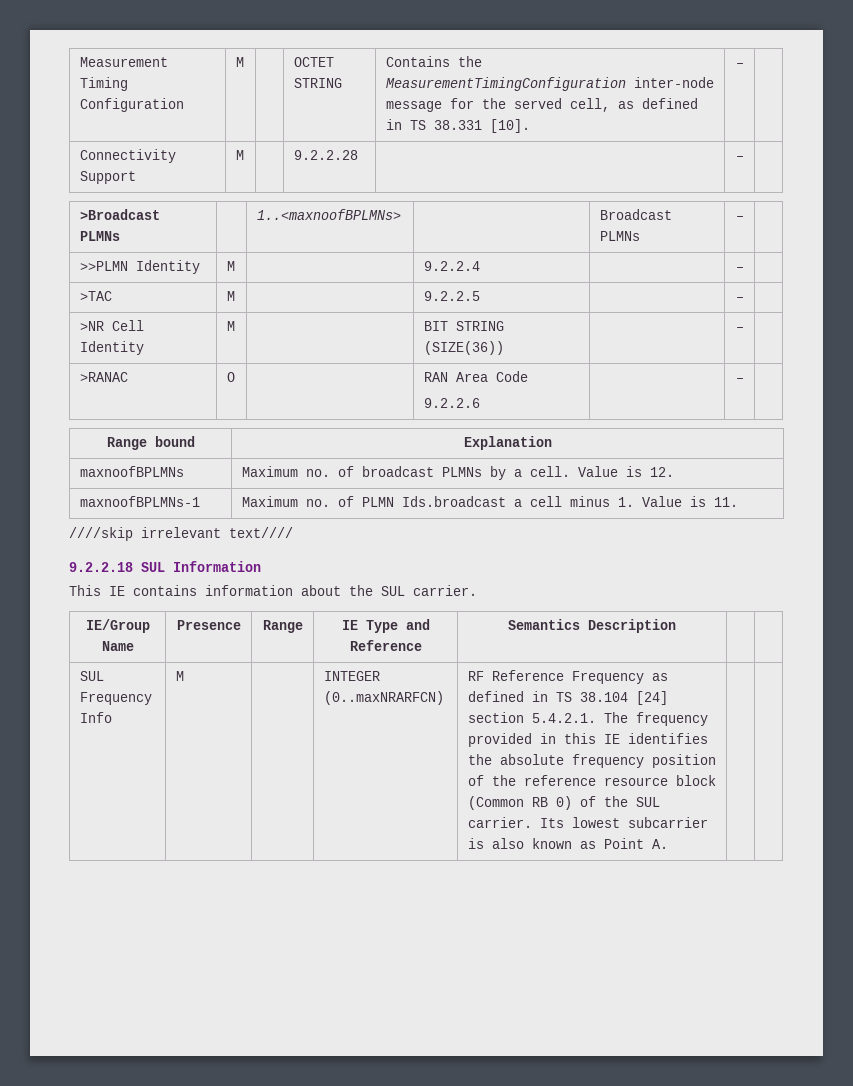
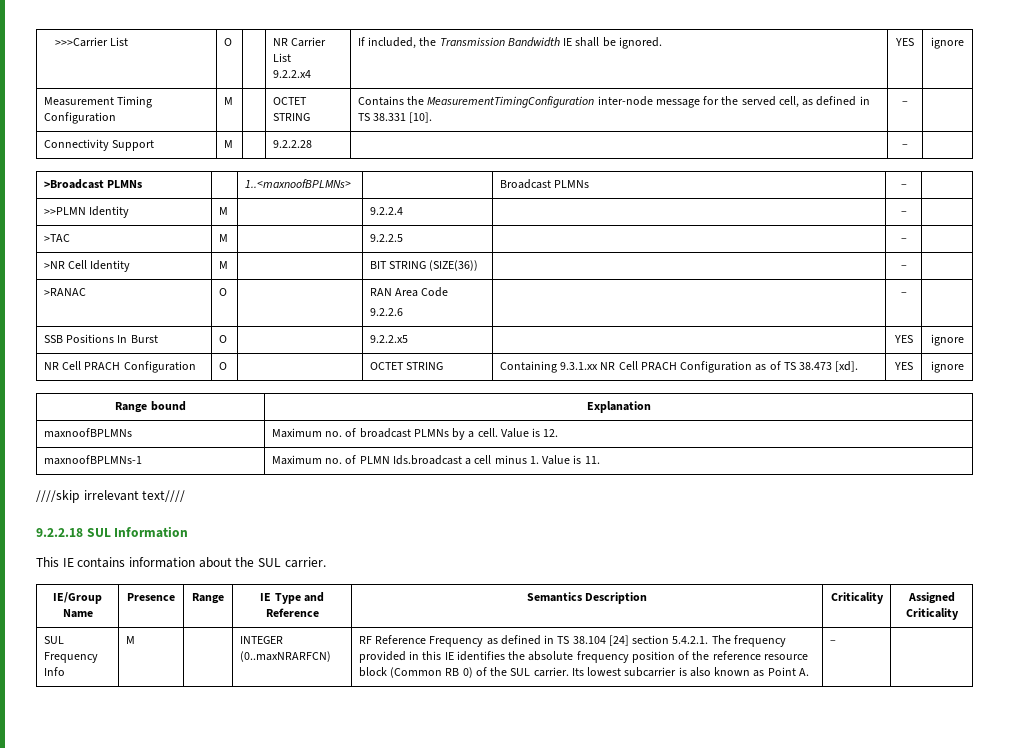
+ >>>Carrier List | O | | NR Carrier List
+ 9.2.2.x4 | If included, the Transmission Bandwidth IE shall be ignored. | YES | ignore
+ SSB Positions In Burst | O | | 9.2.2.x5 | | YES | ignore
+ NR Cell PRACH Configuration | O | | OCTET STRING | Containing 9.3.1.xx NR Cell PRACH Configuration as of TS 38.473 [xd]. | YES | ignore
- IE/Group Name | Presence | Range | IE Type and Reference | Semantics Description | |
+ IE/Group Name | Presence | Range | IE Type and Reference | Semantics Description | Criticality | Assigned Criticality
- Its lowest subcarrier is also known as Point A.
+ Its lowest subcarrier is also known as Point A. | –

